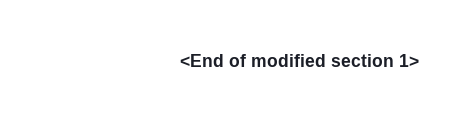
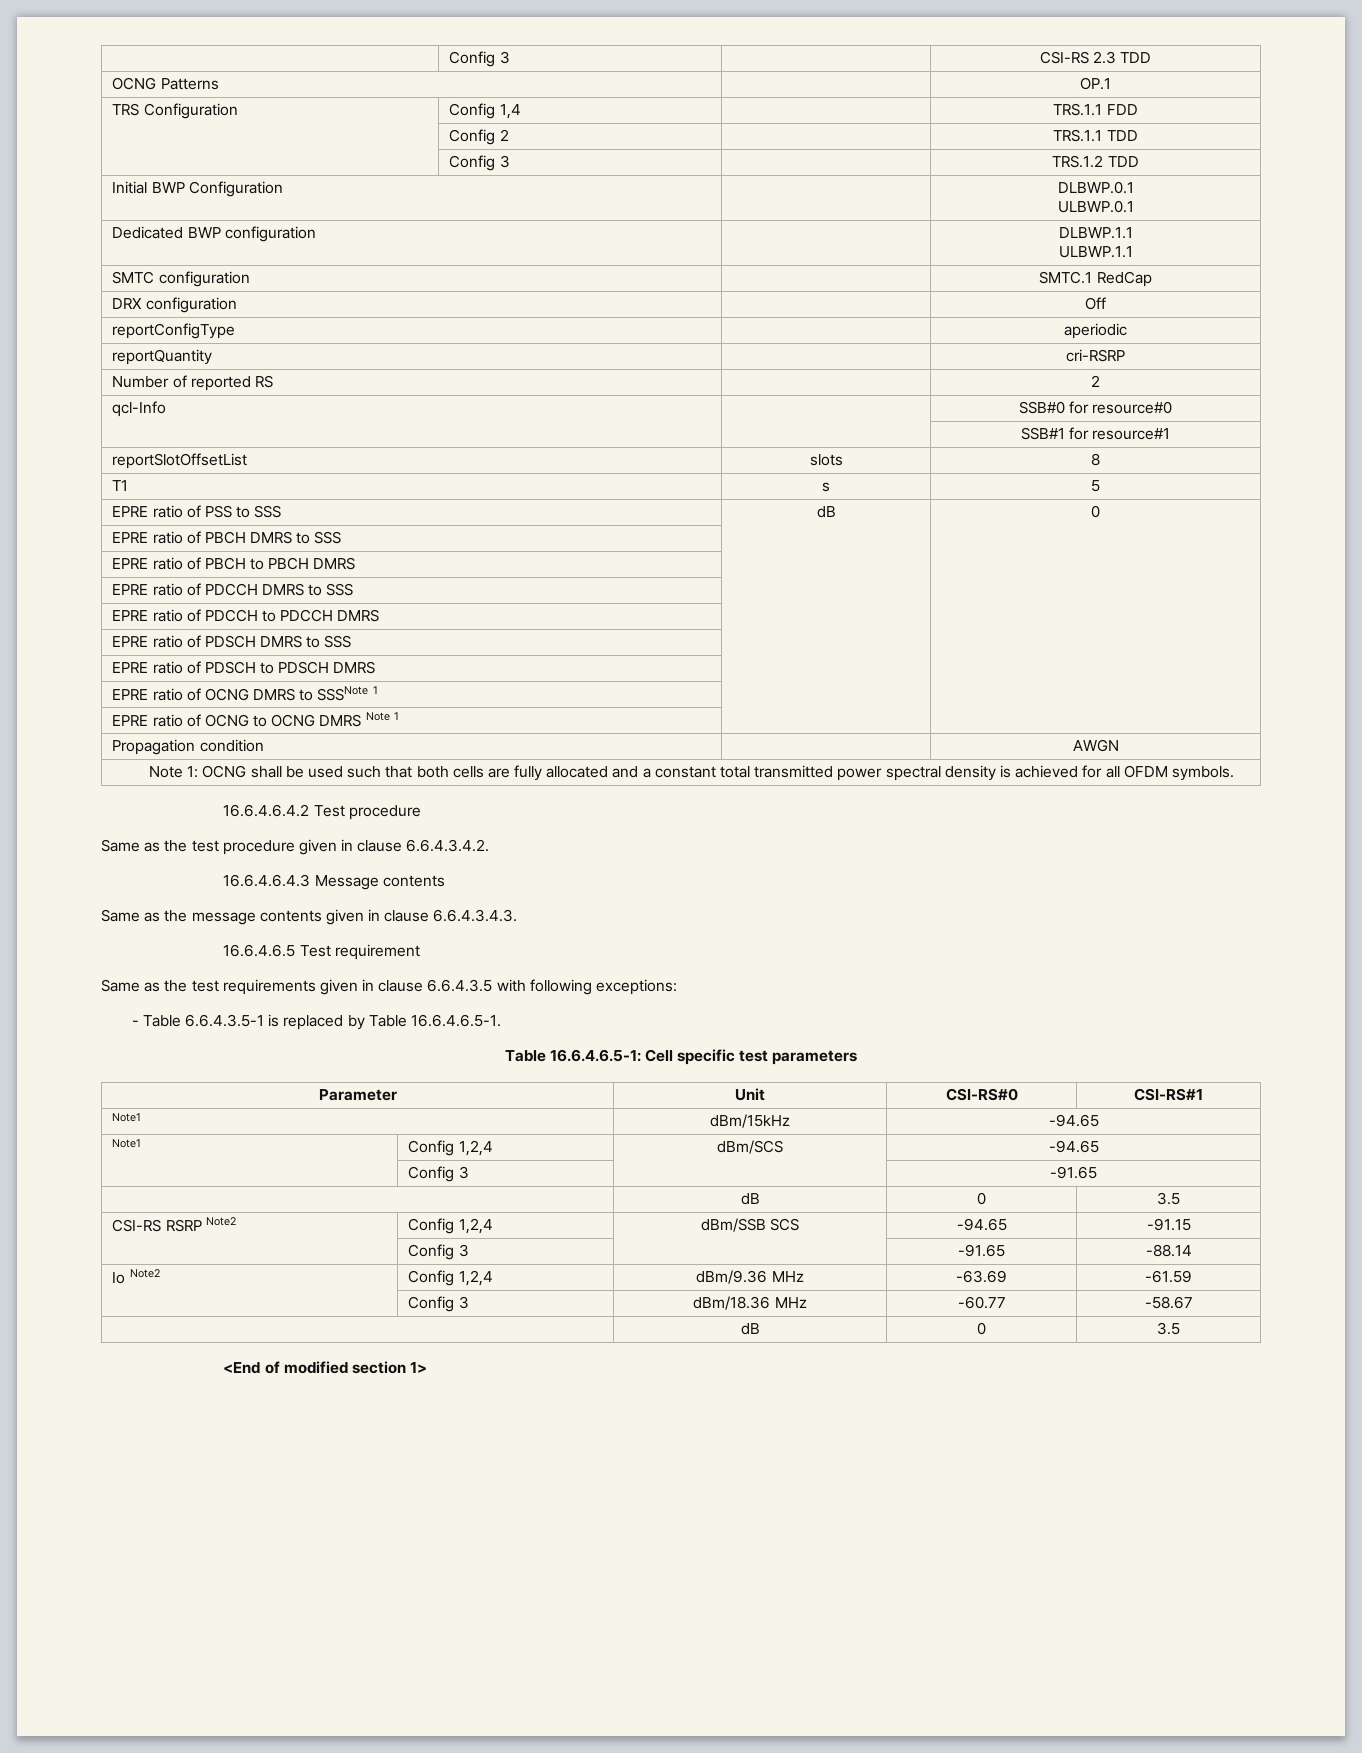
+ | Config 3 | | CSI-RS 2.3 TDD
+ OCNG Patterns | | OP.1
+ TRS Configuration | Config 1,4 | | TRS.1.1 FDD
+ | Config 2 | | TRS.1.1 TDD
+ | Config 3 | | TRS.1.2 TDD
+ Initial BWP Configuration | | DLBWP.0.1
+ ULBWP.0.1
+ Dedicated BWP configuration | | DLBWP.1.1
+ ULBWP.1.1
+ SMTC configuration | | SMTC.1 RedCap
+ DRX configuration | | Off
+ reportConfigType | | aperiodic
+ reportQuantity | | cri-RSRP
+ Number of reported RS | | 2
+ qcl-Info | | SSB#0 for resource#0
+ | | SSB#1 for resource#1
+ reportSlotOffsetList | slots | 8
+ T1 | s | 5
+ EPRE ratio of PSS to SSS | dB | 0
+ EPRE ratio of PBCH DMRS to SSS | |
+ EPRE ratio of PBCH to PBCH DMRS | |
+ EPRE ratio of PDCCH DMRS to SSS | |
+ EPRE ratio of PDCCH to PDCCH DMRS | |
+ EPRE ratio of PDSCH DMRS to SSS | |
+ EPRE ratio of PDSCH to PDSCH DMRS | |
+ EPRE ratio of OCNG DMRS to SSSNote 1 | |
+ EPRE ratio of OCNG to OCNG DMRS Note 1 | |
+ Propagation condition | | AWGN
+ Note 1: OCNG shall be used such that both cells are fully allocated and a constant total transmitted power spectral density is achieved for all OFDM symbols.
+ 16.6.4.6.4.2 Test procedure
+ Same as the test procedure given in clause 6.6.4.3.4.2.
+ 16.6.4.6.4.3 Message contents
+ Same as the message contents given in clause 6.6.4.3.4.3.
+ 16.6.4.6.5 Test requirement
+ Same as the test requirements given in clause 6.6.4.3.5 with following exceptions:
+ - Table 6.6.4.3.5-1 is replaced by Table 16.6.4.6.5-1.
+ Table 16.6.4.6.5-1: Cell specific test parameters
+ Parameter | Unit | CSI-RS#0 | CSI-RS#1
+ Note1 | dBm/15kHz | -94.65
+ Note1 | Config 1,2,4 | dBm/SCS | -94.65
+ | Config 3 | | -91.65
+ | dB | 0 | 3.5
+ CSI-RS RSRP Note2 | Config 1,2,4 | dBm/SSB SCS | -94.65 | -91.15
+ | Config 3 | | -91.65 | -88.14
+ Io Note2 | Config 1,2,4 | dBm/9.36 MHz | -63.69 | -61.59
+ | Config 3 | dBm/18.36 MHz | -60.77 | -58.67
+ | dB | 0 | 3.5

